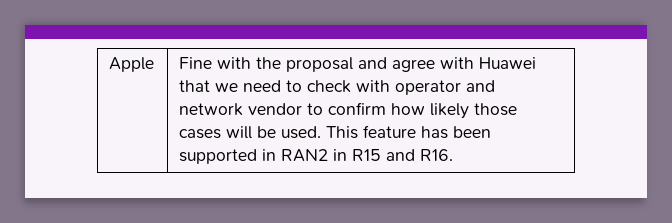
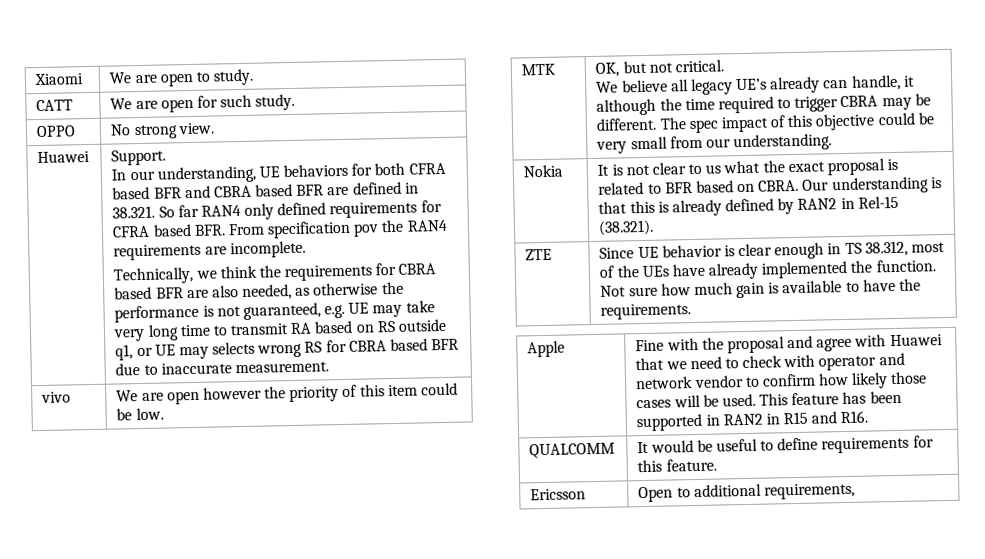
+ Xiaomi | We are open to study.
+ CATT | We are open for such study.
+ OPPO | No strong view.
+ Huawei | Support.
+ In our understanding, UE behaviors for both CFRA based BFR and CBRA based BFR are defined in 38.321. So far RAN4 only defined requirements for CFRA based BFR. From specification pov the RAN4 requirements are incomplete.
+ Technically, we think the requirements for CBRA based BFR are also needed, as otherwise the performance is not guaranteed, e.g. UE may take very long time to transmit RA based on RS outside q1, or UE may selects wrong RS for CBRA based BFR due to inaccurate measurement.
+ vivo | We are open however the priority of this item could be low.
+ MTK | OK, but not critical.
+ We believe all legacy UE’s already can handle, it although the time required to trigger CBRA may be different. The spec impact of this objective could be very small from our understanding.
+ Nokia | It is not clear to us what the exact proposal is related to BFR based on CBRA. Our understanding is that this is already defined by RAN2 in Rel-15 (38.321).
+ ZTE | Since UE behavior is clear enough in TS 38.312, most of the UEs have already implemented the function. Not sure how much gain is available to have the requirements.
+ QUALCOMM | It would be useful to define requirements for this feature.
+ Ericsson | Open to additional requirements,

